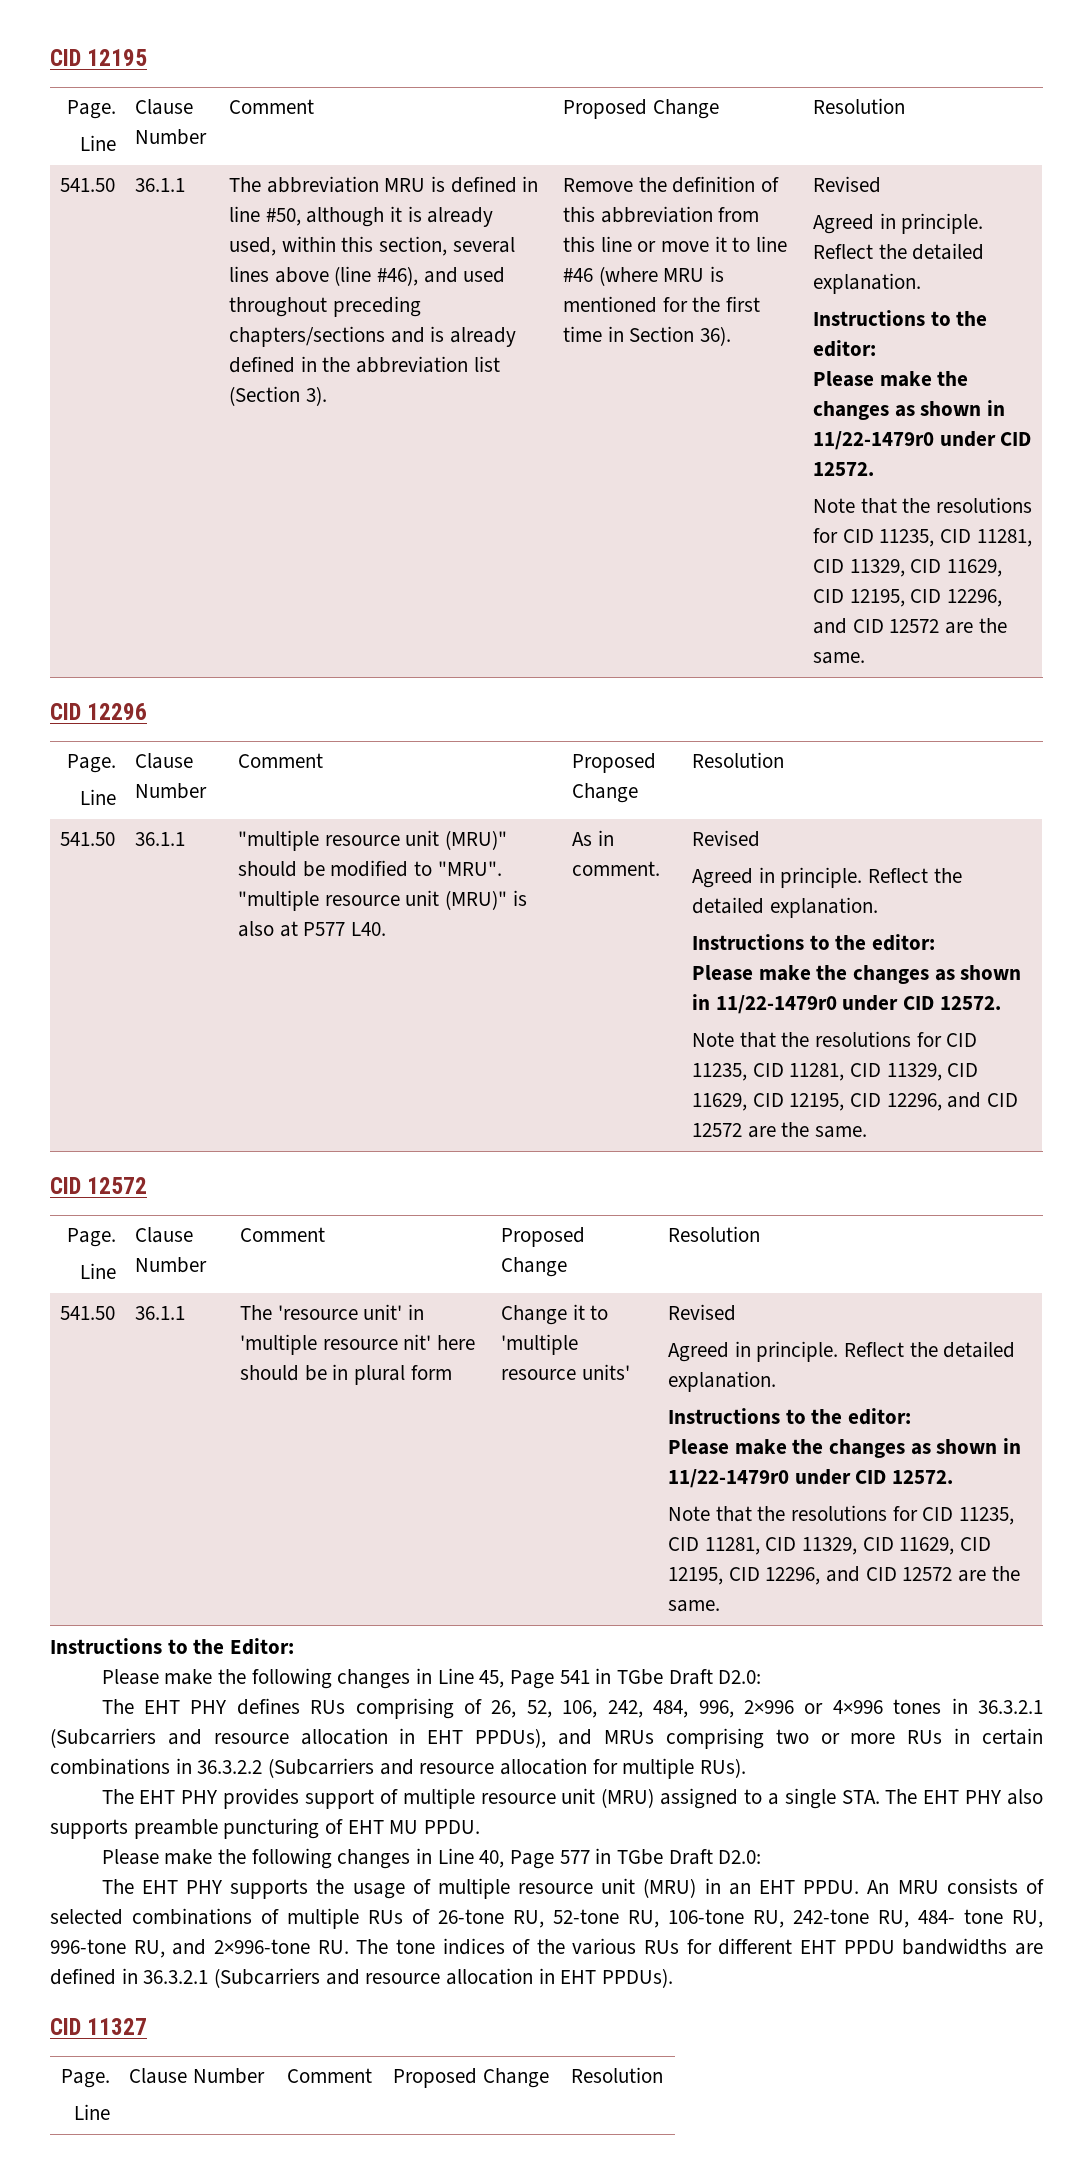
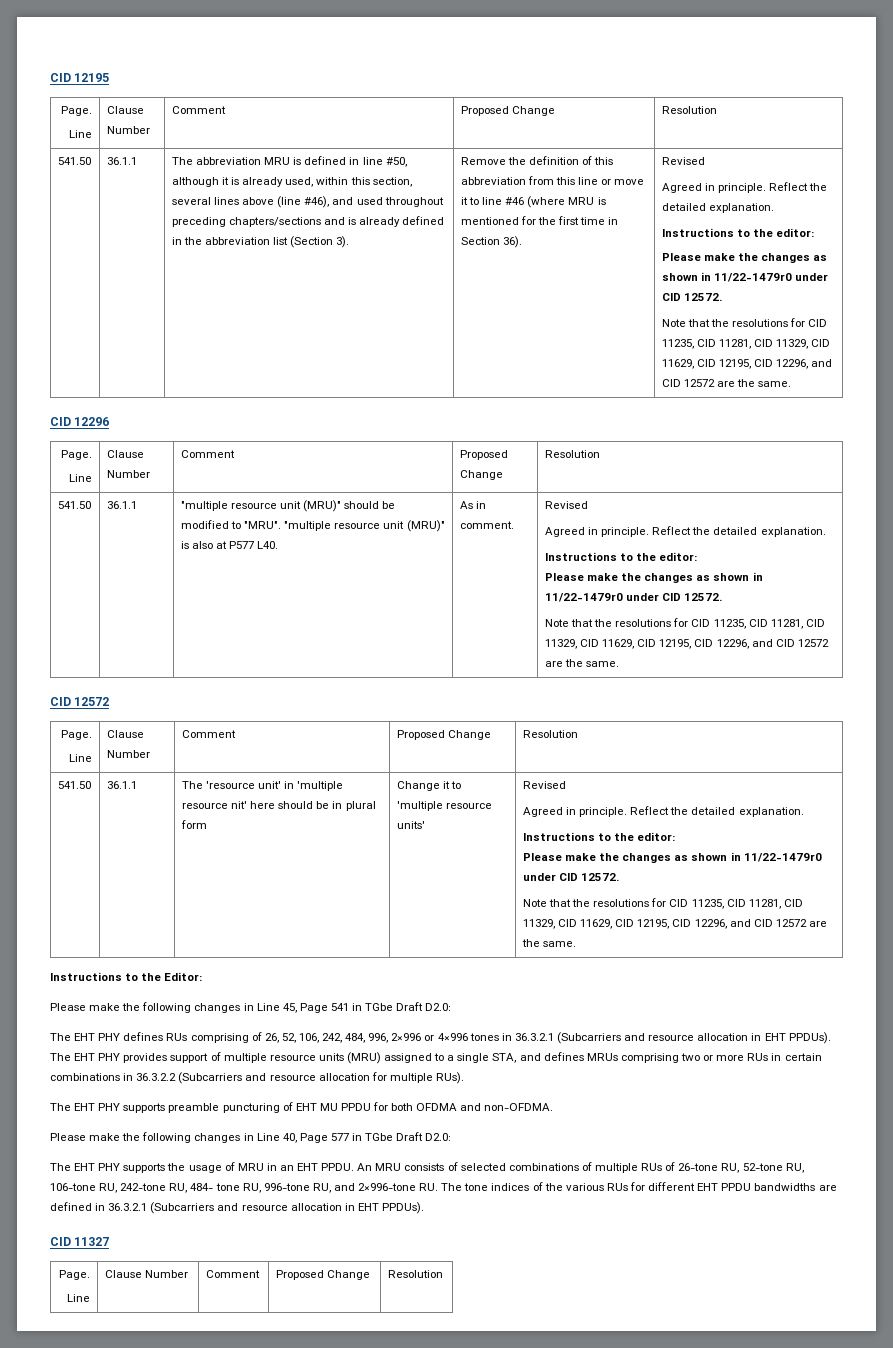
- The EHT PHY defines RUs comprising of 26, 52, 106, 242, 484, 996, 2×996 or 4×996 tones in 36.3.2.1 (Subcarriers and resource allocation in EHT PPDUs), and MRUs comprising two or more RUs in certain combinations in 36.3.2.2 (Subcarriers and resource allocation for multiple RUs).
+ The EHT PHY defines RUs comprising of 26, 52, 106, 242, 484, 996, 2×996 or 4×996 tones in 36.3.2.1 (Subcarriers and resource allocation in EHT PPDUs). The EHT PHY provides support of multiple resource units (MRU) assigned to a single STA, and defines MRUs comprising two or more RUs in certain combinations in 36.3.2.2 (Subcarriers and resource allocation for multiple RUs).
- The EHT PHY provides support of multiple resource unit (MRU) assigned to a single STA. The EHT PHY also supports preamble puncturing of EHT MU PPDU.
+ The EHT PHY supports preamble puncturing of EHT MU PPDU for both OFDMA and non-OFDMA.
- The EHT PHY supports the usage of multiple resource unit (MRU) in an EHT PPDU.
+ The EHT PHY supports the usage of MRU in an EHT PPDU.

